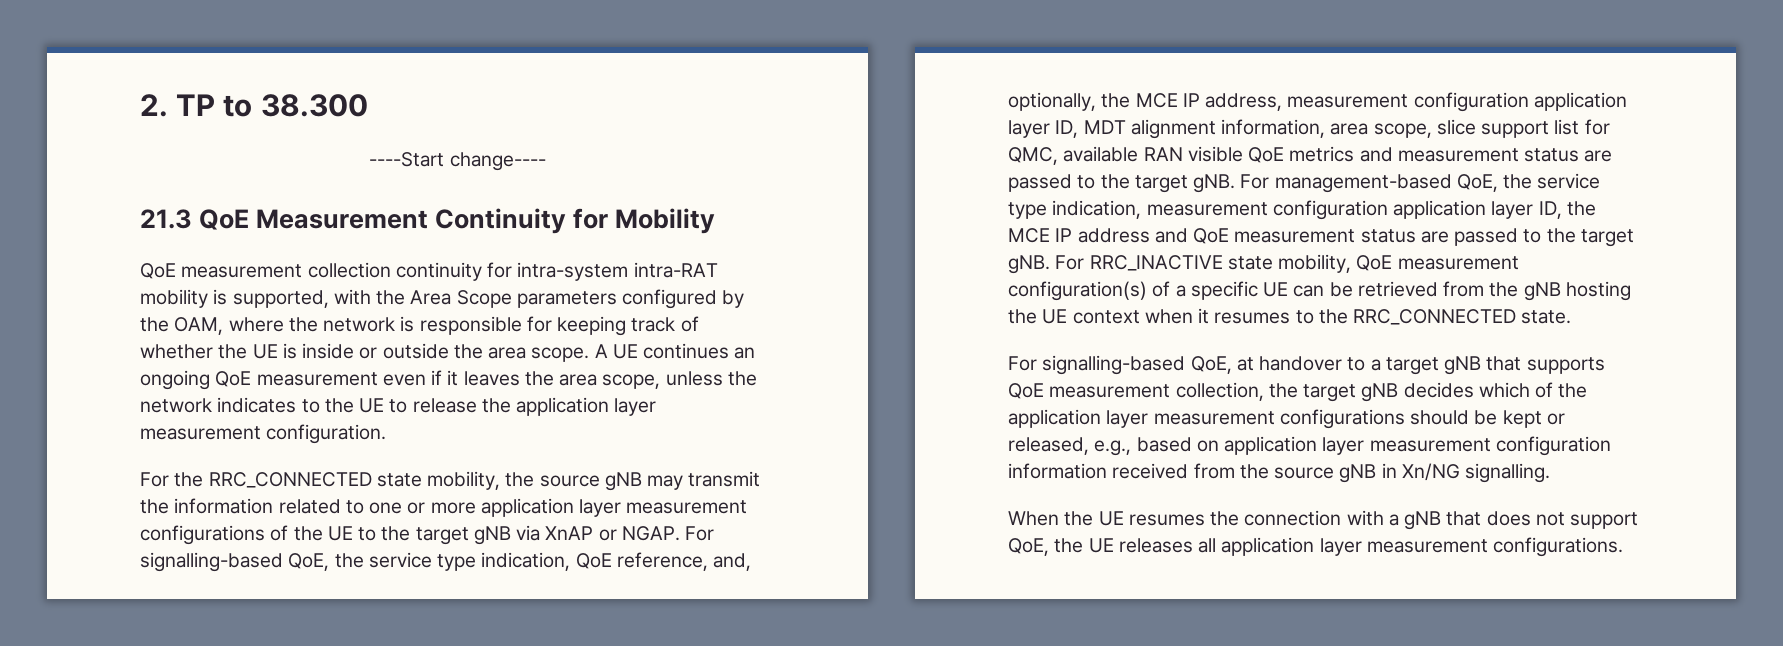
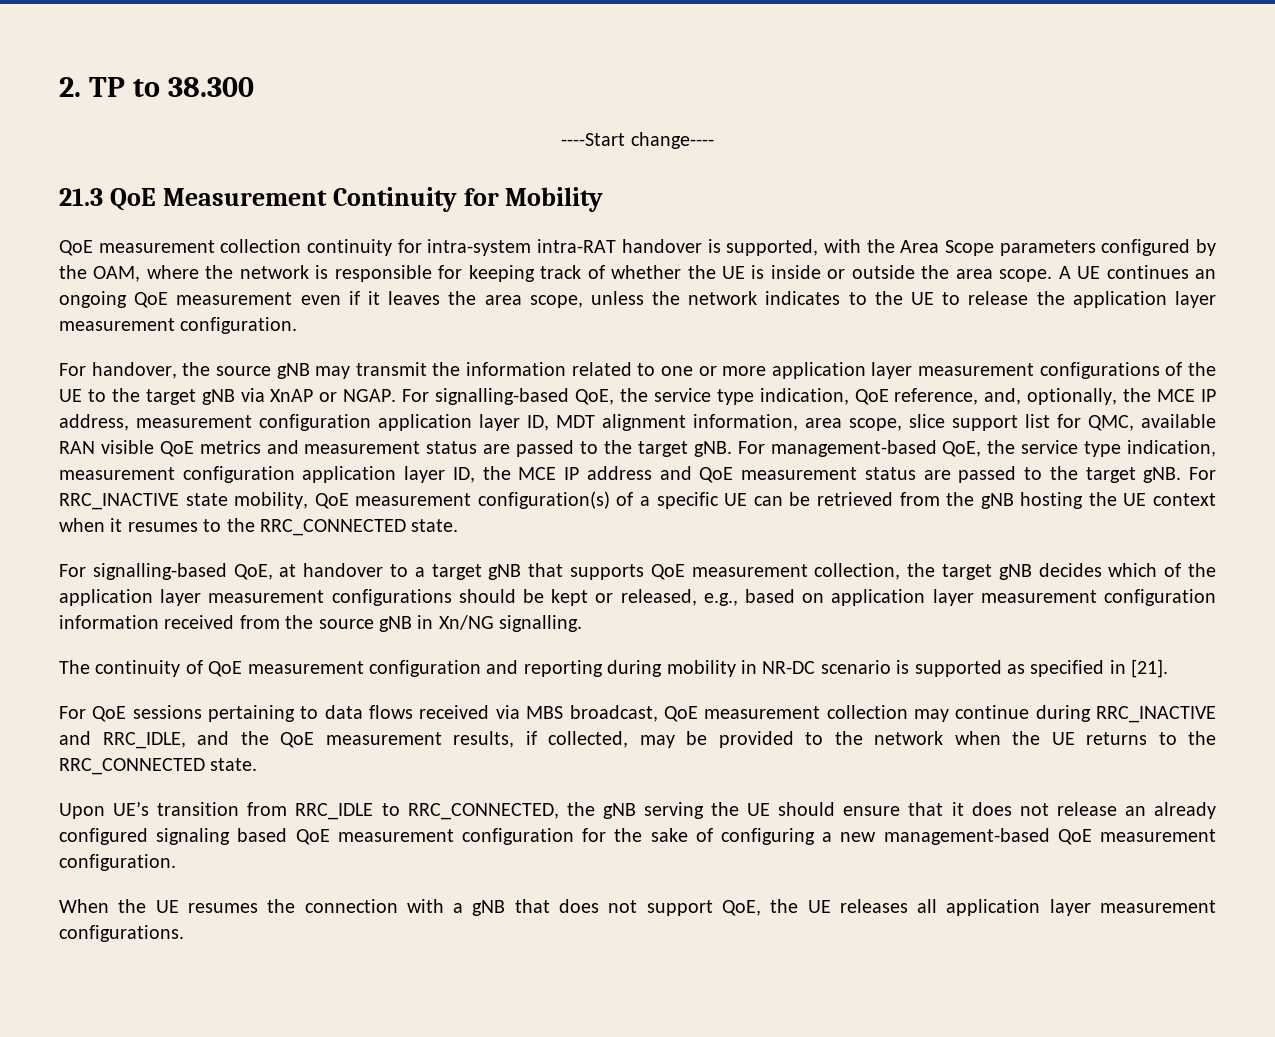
- QoE measurement collection continuity for intra-system intra-RAT mobility is supported, with the Area Scope parameters configured by the OAM, where the network is responsible for keeping track of whether the UE is inside or outside the area scope.
+ QoE measurement collection continuity for intra-system intra-RAT handover is supported, with the Area Scope parameters configured by the OAM, where the network is responsible for keeping track of whether the UE is inside or outside the area scope.
- For the RRC_CONNECTED state mobility, the source gNB may transmit the information related to one or more application layer measurement configurations of the UE to the target gNB via XnAP or NGAP.
+ For handover, the source gNB may transmit the information related to one or more application layer measurement configurations of the UE to the target gNB via XnAP or NGAP.
+ The continuity of QoE measurement configuration and reporting during mobility in NR-DC scenario is supported as specified in [21].
+ For QoE sessions pertaining to data flows received via MBS broadcast, QoE measurement collection may continue during RRC_INACTIVE and RRC_IDLE, and the QoE measurement results, if collected, may be provided to the network when the UE returns to the RRC_CONNECTED state.
+ Upon UE’s transition from RRC_IDLE to RRC_CONNECTED, the gNB serving the UE should ensure that it does not release an already configured signaling based QoE measurement configuration for the sake of configuring a new management-based QoE measurement configuration.

